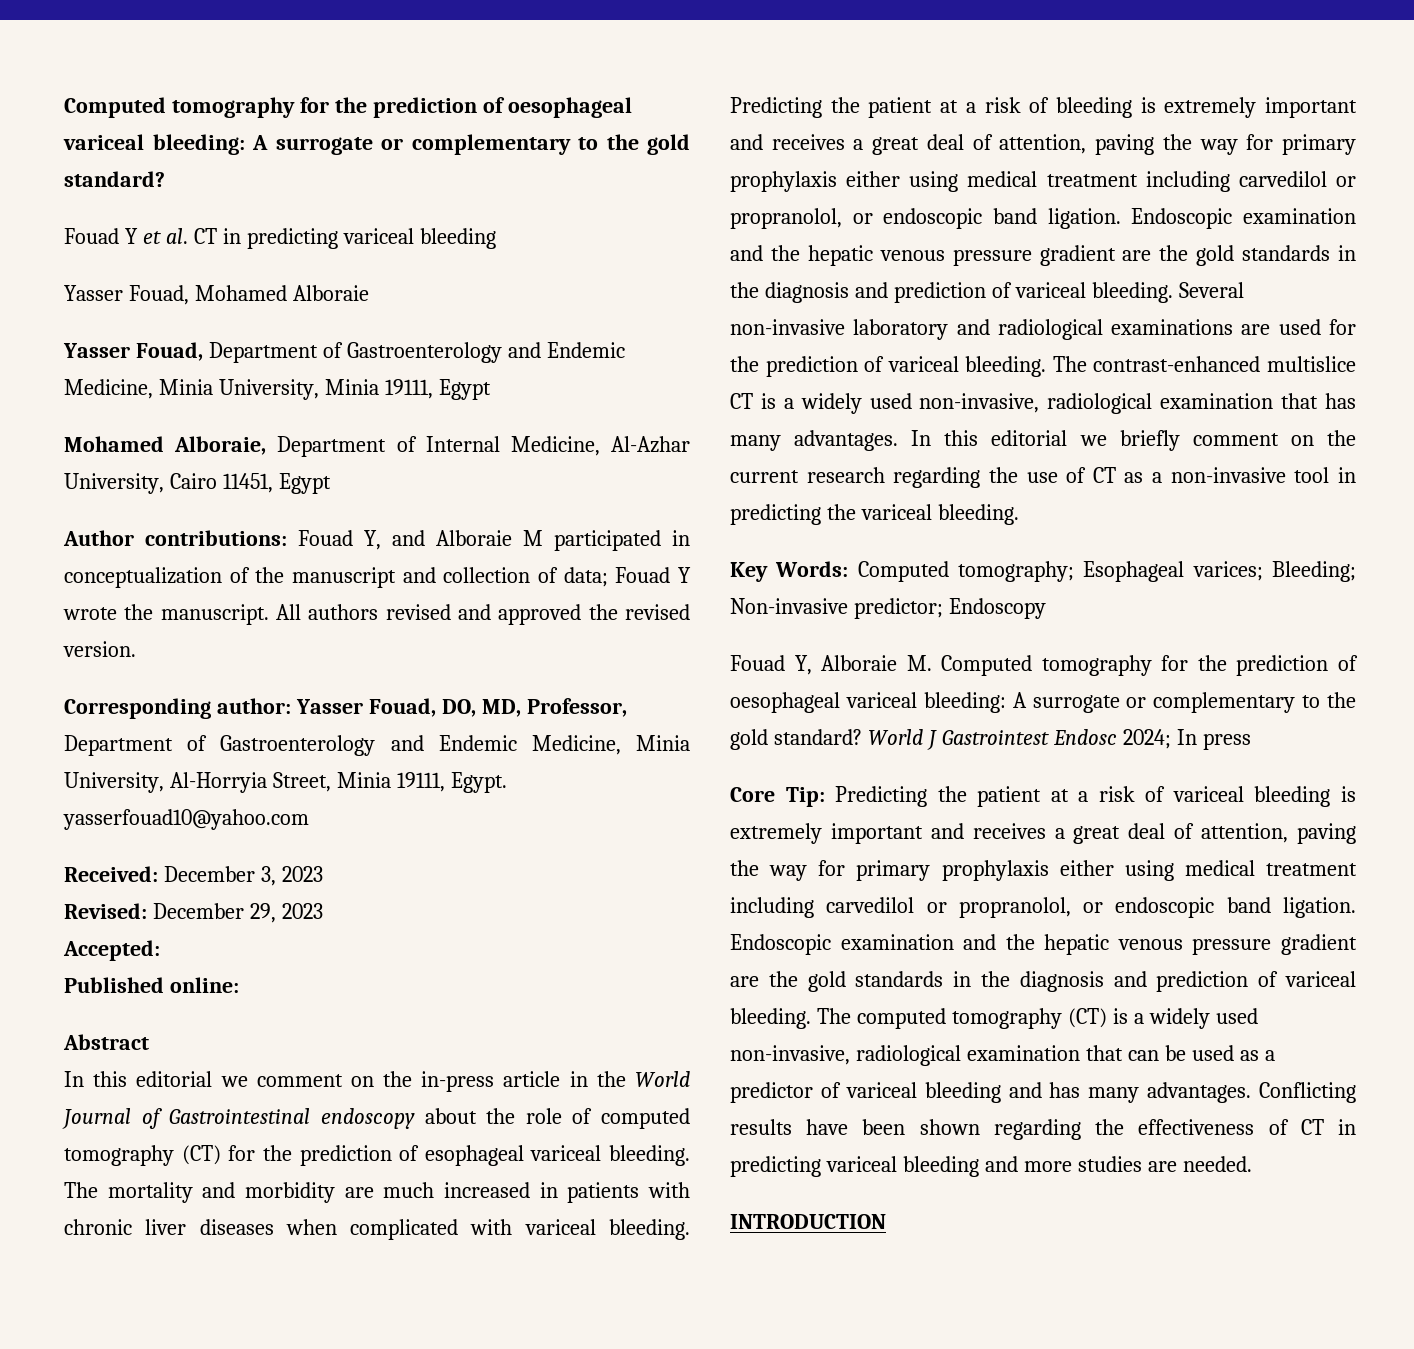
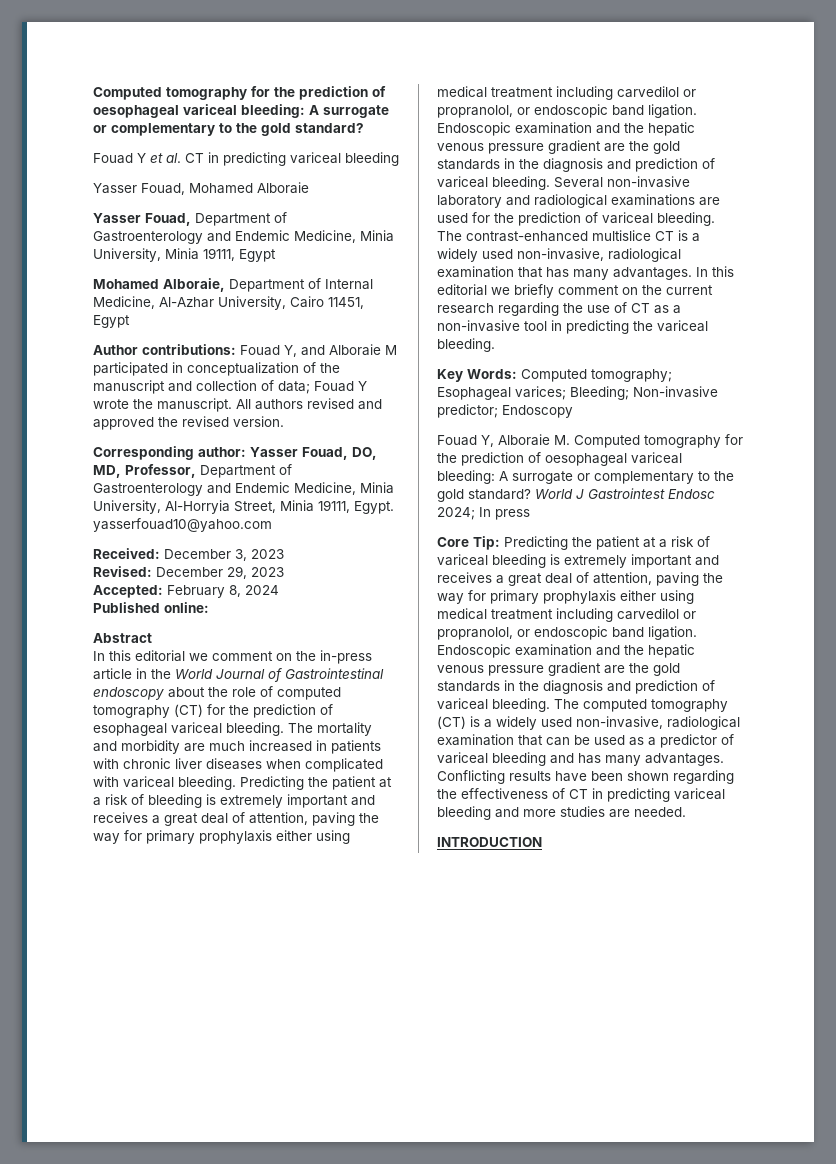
- Accepted:
+ Accepted: February 8, 2024

